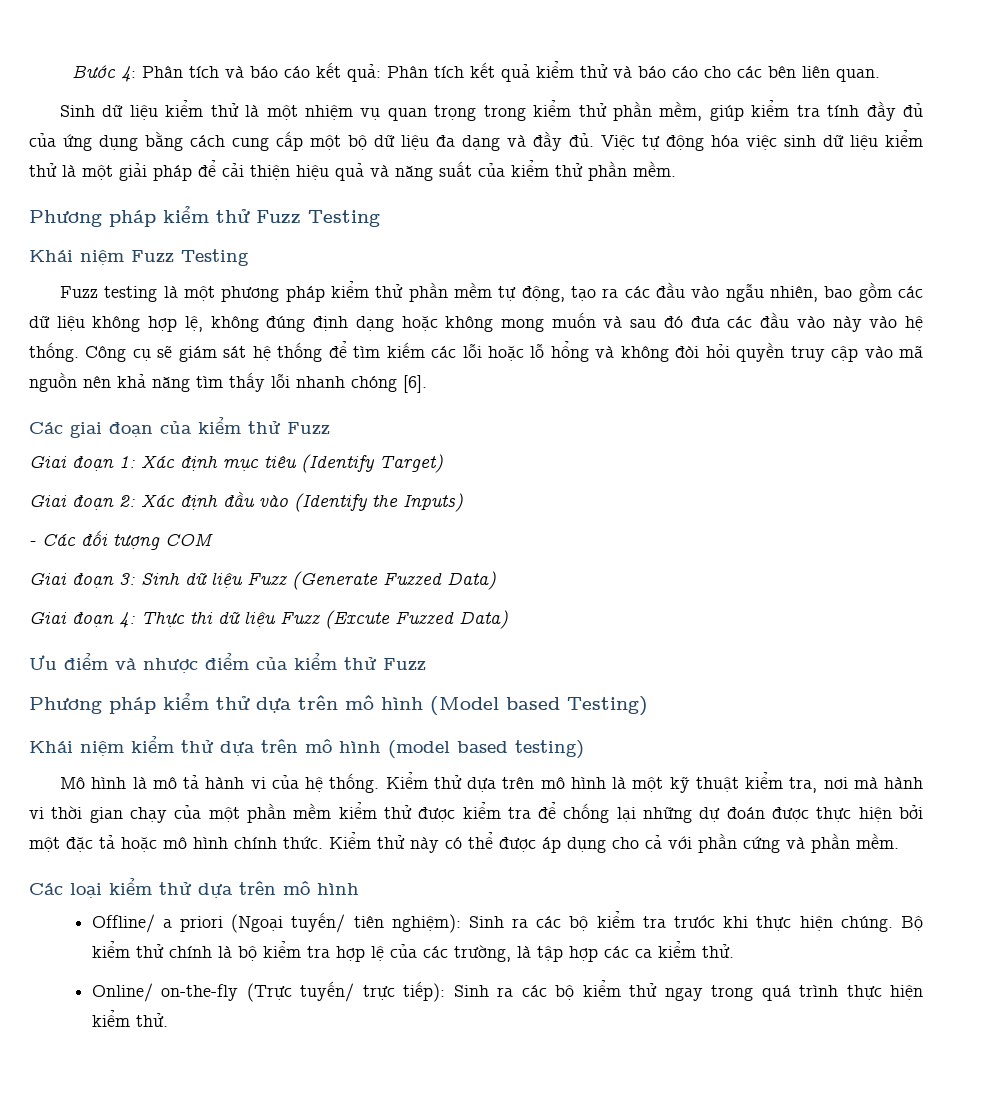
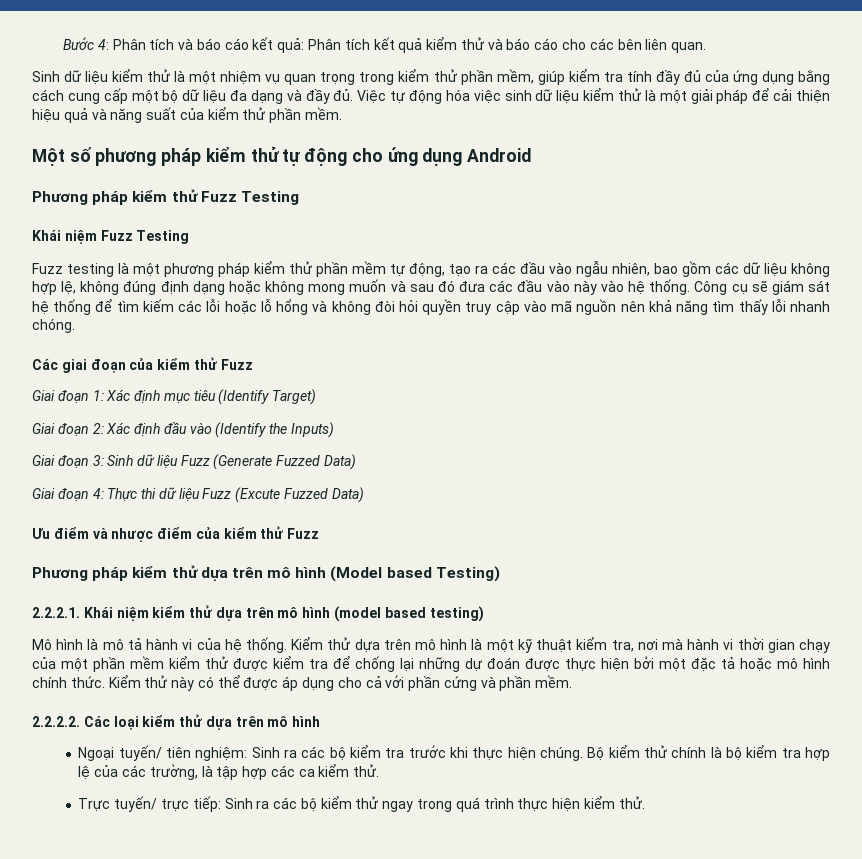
+ Một số phương pháp kiểm thử tự động cho ứng dụng Android
- Công cụ sẽ giám sát hệ thống để tìm kiếm các lỗi hoặc lỗ hổng và không đòi hỏi quyền truy cập vào mã nguồn nên khả năng tìm thấy lỗi nhanh chóng [6].
+ Công cụ sẽ giám sát hệ thống để tìm kiếm các lỗi hoặc lỗ hổng và không đòi hỏi quyền truy cập vào mã nguồn nên khả năng tìm thấy lỗi nhanh chóng.
- - Các đối tượng COM
- Khái niệm kiểm thử dựa trên mô hình (model based testing)
+ 2.2.2.1. Khái niệm kiểm thử dựa trên mô hình (model based testing)
- Các loại kiểm thử dựa trên mô hình
+ 2.2.2.2. Các loại kiểm thử dựa trên mô hình
- Offline/ a priori (Ngoại tuyến/ tiên nghiệm): Sinh ra các bộ kiểm tra trước khi thực hiện chúng.
+ Ngoại tuyến/ tiên nghiệm: Sinh ra các bộ kiểm tra trước khi thực hiện chúng.
- Online/ on-the-fly (Trực tuyến/ trực tiếp): Sinh ra các bộ kiểm thử ngay trong quá trình thực hiện kiểm thử.
+ Trực tuyến/ trực tiếp: Sinh ra các bộ kiểm thử ngay trong quá trình thực hiện kiểm thử.

